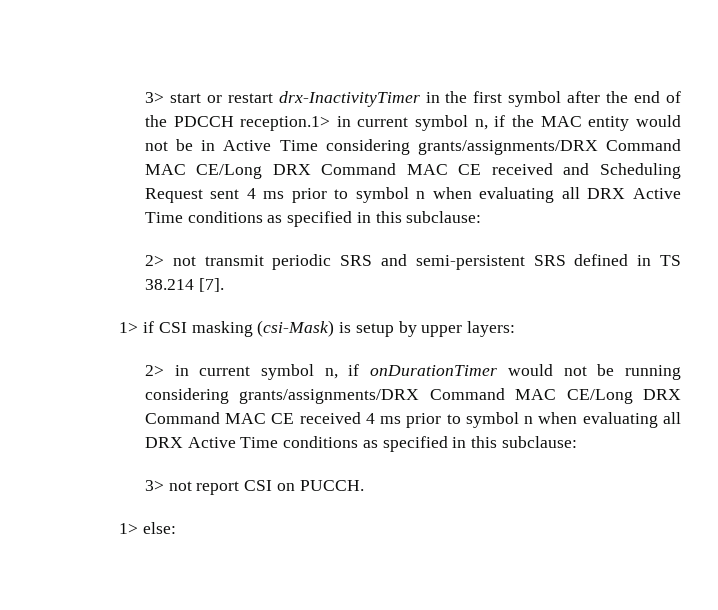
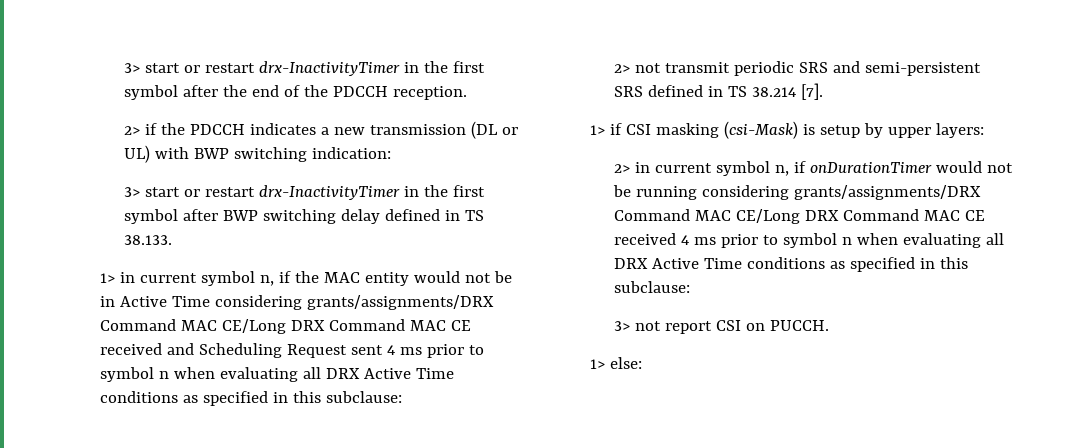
- 3> start or restart drx-InactivityTimer in the first symbol after the end of the PDCCH reception.1> in current symbol n, if the MAC entity would not be in Active Time considering grants/assignments/DRX Command MAC CE/Long DRX Command MAC CE received and Scheduling Request sent 4 ms prior to symbol n when evaluating all DRX Active Time conditions as specified in this subclause:
+ 3> start or restart drx-InactivityTimer in the first symbol after the end of the PDCCH reception.
+ 2> if the PDCCH indicates a new transmission (DL or UL) with BWP switching indication:
+ 3> start or restart drx-InactivityTimer in the first symbol after BWP switching delay defined in TS 38.133.
+ 1> in current symbol n, if the MAC entity would not be in Active Time considering grants/assignments/DRX Command MAC CE/Long DRX Command MAC CE received and Scheduling Request sent 4 ms prior to symbol n when evaluating all DRX Active Time conditions as specified in this subclause:

